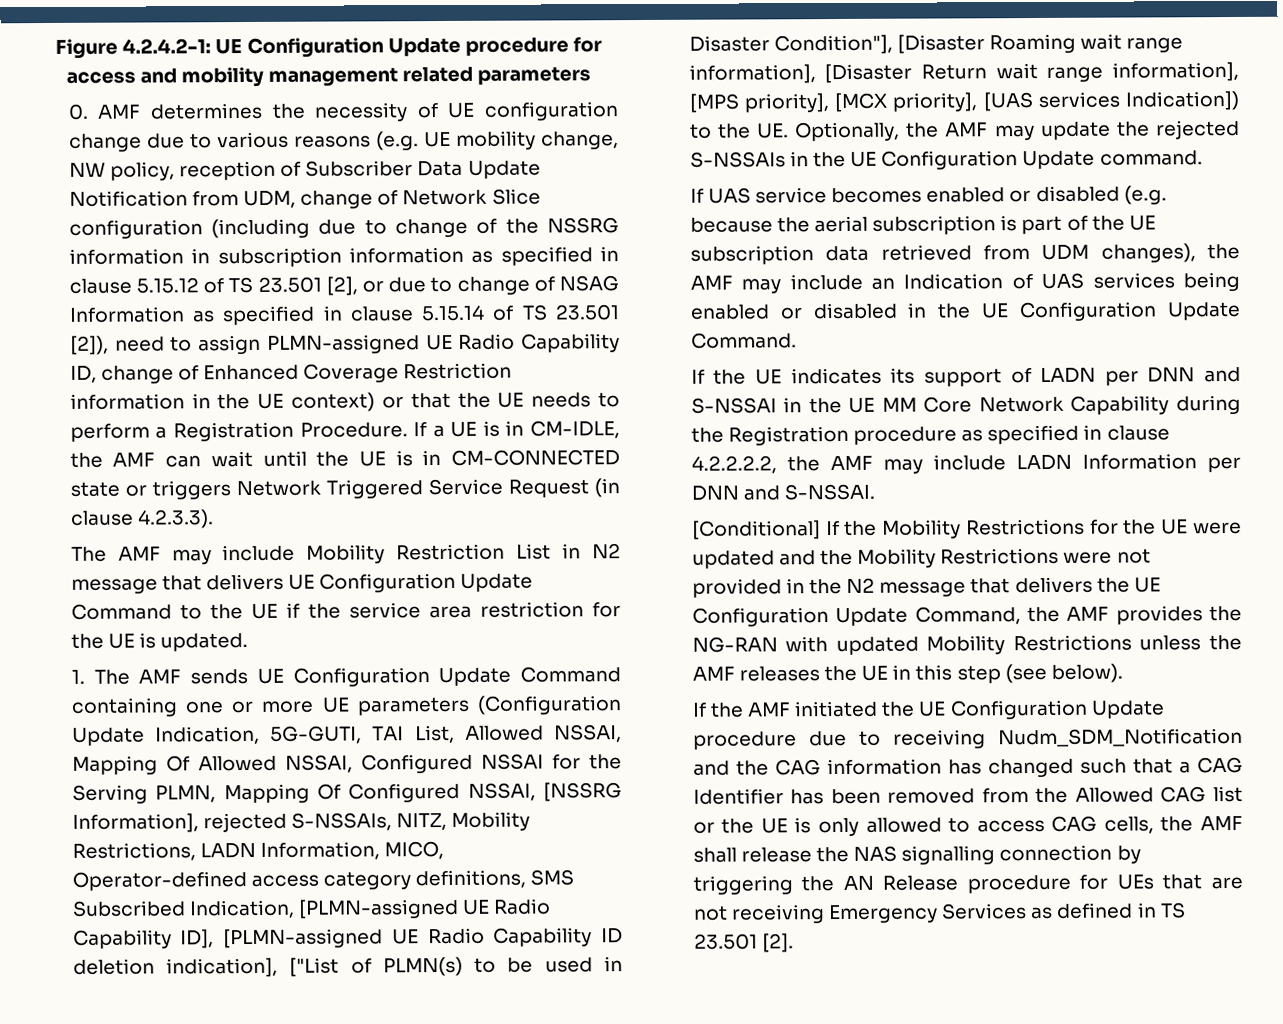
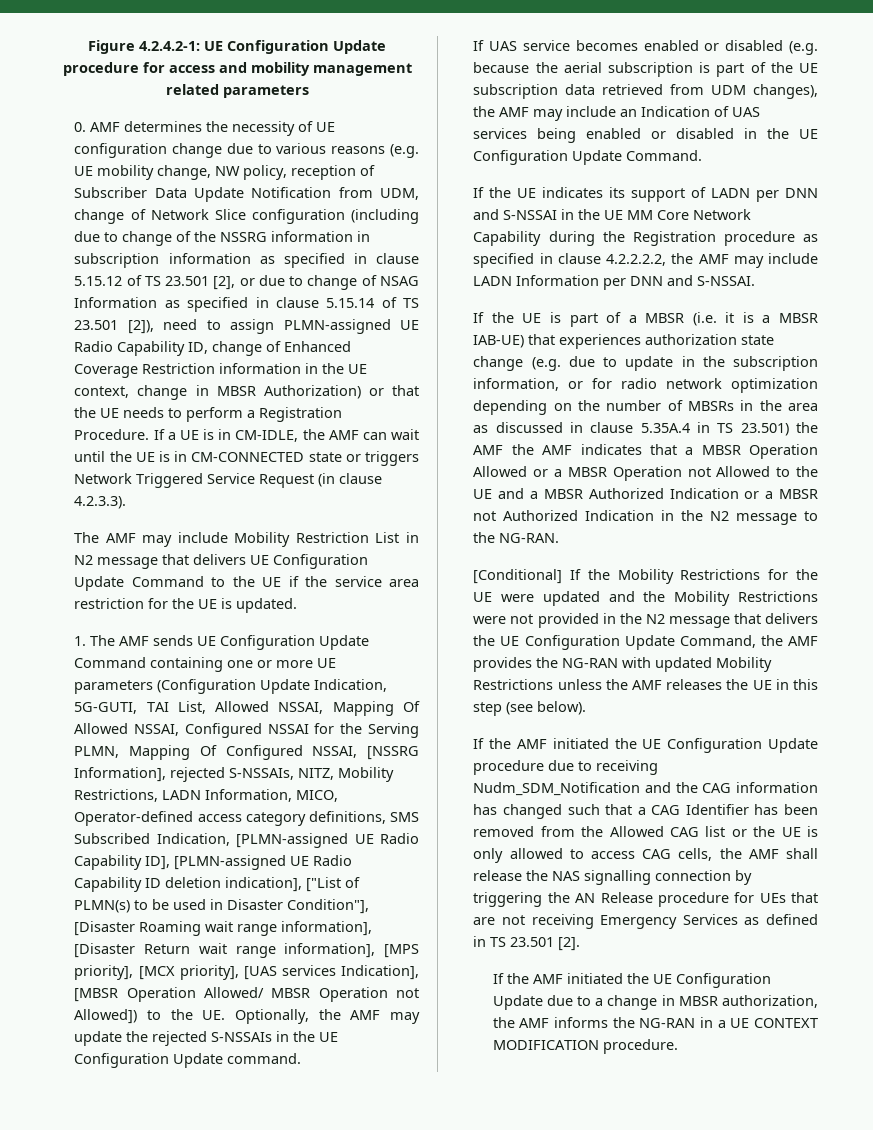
- 0. AMF determines the necessity of UE configuration change due to various reasons (e.g. UE mobility change, NW policy, reception of Subscriber Data Update Notification from UDM, change of Network Slice configuration (including due to change of the NSSRG information in subscription information as specified in clause 5.15.12 of TS 23.501 [2], or due to change of NSAG Information as specified in clause 5.15.14 of TS 23.501 [2]), need to assign PLMN-assigned UE Radio Capability ID, change of Enhanced Coverage Restriction information in the UE context) or that the UE needs to perform a Registration Procedure.
+ 0. AMF determines the necessity of UE configuration change due to various reasons (e.g. UE mobility change, NW policy, reception of Subscriber Data Update Notification from UDM, change of Network Slice configuration (including due to change of the NSSRG information in subscription information as specified in clause 5.15.12 of TS 23.501 [2], or due to change of NSAG Information as specified in clause 5.15.14 of TS 23.501 [2]), need to assign PLMN-assigned UE Radio Capability ID, change of Enhanced Coverage Restriction information in the UE context, change in MBSR Authorization) or that the UE needs to perform a Registration Procedure.
- 1. The AMF sends UE Configuration Update Command containing one or more UE parameters (Configuration Update Indication, 5G-GUTI, TAI List, Allowed NSSAI, Mapping Of Allowed NSSAI, Configured NSSAI for the Serving PLMN, Mapping Of Configured NSSAI, [NSSRG Information], rejected S-NSSAIs, NITZ, Mobility Restrictions, LADN Information, MICO, Operator-defined access category definitions, SMS Subscribed Indication, [PLMN-assigned UE Radio Capability ID], [PLMN-assigned UE Radio Capability ID deletion indication], ["List of PLMN(s) to be used in Disaster Condition"], [Disaster Roaming wait range information], [Disaster Return wait range information], [MPS priority], [MCX priority], [UAS services Indication]) to the UE. Optionally, the AMF may update the rejected S-NSSAIs in the UE Configuration Update command.
+ 1. The AMF sends UE Configuration Update Command containing one or more UE parameters (Configuration Update Indication, 5G-GUTI, TAI List, Allowed NSSAI, Mapping Of Allowed NSSAI, Configured NSSAI for the Serving PLMN, Mapping Of Configured NSSAI, [NSSRG Information], rejected S-NSSAIs, NITZ, Mobility Restrictions, LADN Information, MICO, Operator-defined access category definitions, SMS Subscribed Indication, [PLMN-assigned UE Radio Capability ID], [PLMN-assigned UE Radio Capability ID deletion indication], ["List of PLMN(s) to be used in Disaster Condition"], [Disaster Roaming wait range information], [Disaster Return wait range information], [MPS priority], [MCX priority], [UAS services Indication], [MBSR Operation Allowed/ MBSR Operation not Allowed]) to the UE. Optionally, the AMF may update the rejected S-NSSAIs in the UE Configuration Update command.
+ If the UE is part of a MBSR (i.e. it is a MBSR IAB-UE) that experiences authorization state change (e.g. due to update in the subscription information, or for radio network optimization depending on the number of MBSRs in the area as discussed in clause 5.35A.4 in TS 23.501) the AMF the AMF indicates that a MBSR Operation Allowed or a MBSR Operation not Allowed to the UE and a MBSR Authorized Indication or a MBSR not Authorized Indication in the N2 message to the NG-RAN.
+ If the AMF initiated the UE Configuration Update due to a change in MBSR authorization, the AMF informs the NG-RAN in a UE CONTEXT MODIFICATION procedure.

